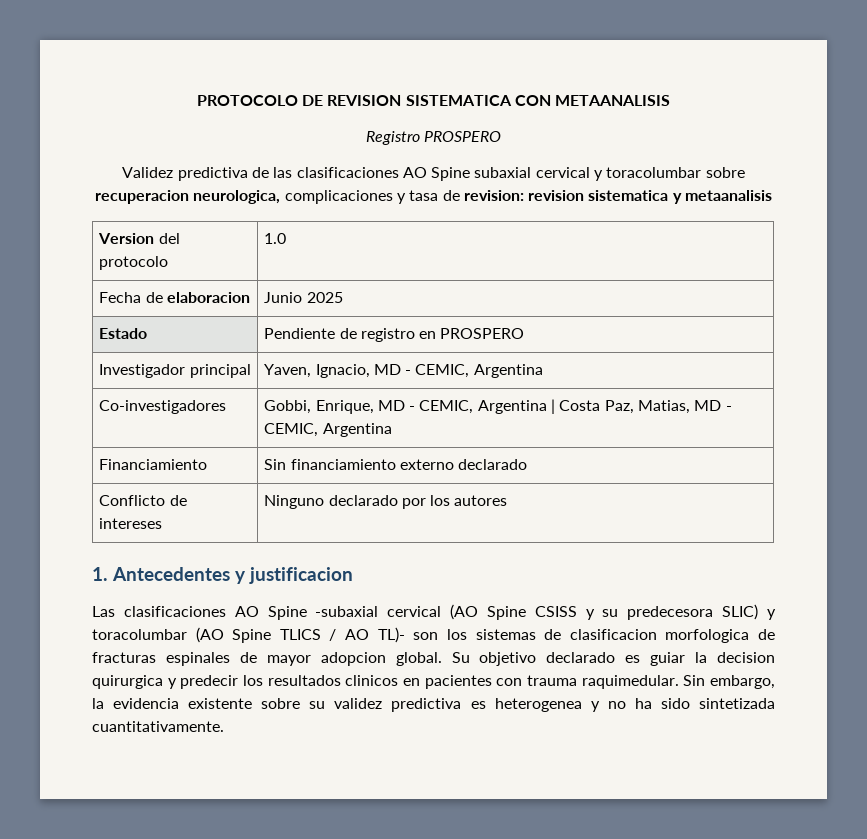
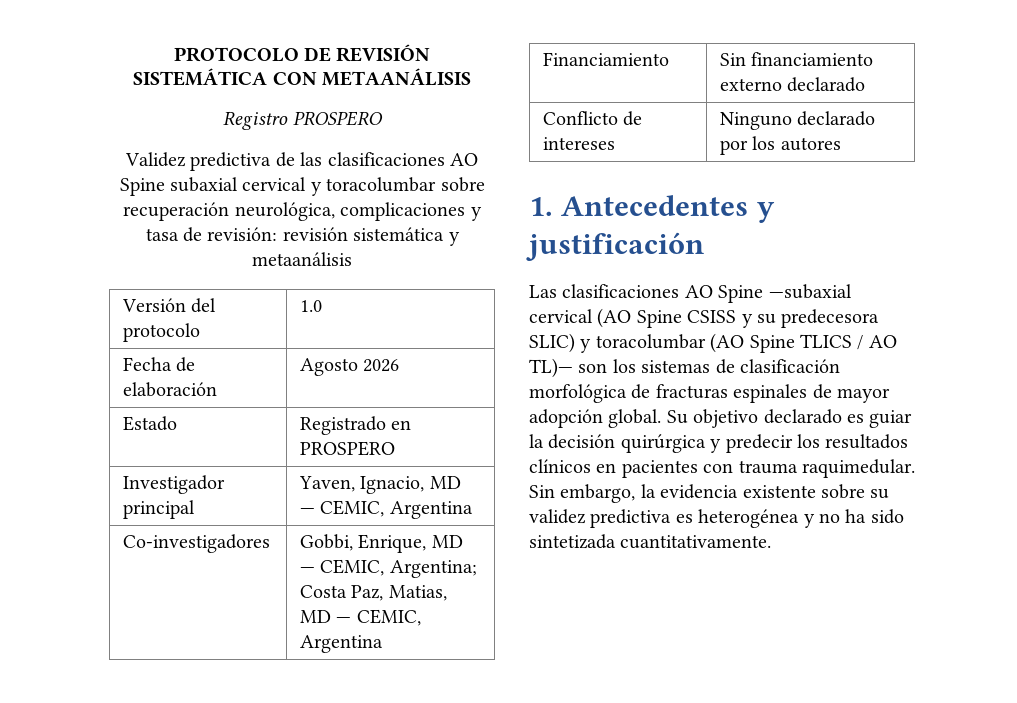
- PROTOCOLO DE REVISION SISTEMATICA CON METAANALISIS
+ PROTOCOLO DE REVISIÓN SISTEMÁTICA CON METAANÁLISIS
- Validez predictiva de las clasificaciones AO Spine subaxial cervical y toracolumbar sobre recuperacion neurologica, complicaciones y tasa de revision: revision sistematica y metaanalisis
- Version del protocolo | 1.0
+ Validez predictiva de las clasificaciones AO Spine subaxial cervical y toracolumbar sobre recuperación neurológica, complicaciones y tasa de revisión: revisión sistemática y metaanálisis
+ Versión del protocolo | 1.0
- Fecha de elaboracion | Junio 2025
- Estado | Pendiente de registro en PROSPERO
+ Fecha de elaboración | Agosto 2026
+ Estado | Registrado en PROSPERO
- Investigador principal | Yaven, Ignacio, MD - CEMIC, Argentina
+ Investigador principal | Yaven, Ignacio, MD — CEMIC, Argentina
- Co-investigadores | Gobbi, Enrique, MD - CEMIC, Argentina | Costa Paz, Matias, MD - CEMIC, Argentina
+ Co-investigadores | Gobbi, Enrique, MD — CEMIC, Argentina; Costa Paz, Matias, MD — CEMIC, Argentina
- 1. Antecedentes y justificacion
+ 1. Antecedentes y justificación
- Las clasificaciones AO Spine -subaxial cervical (AO Spine CSISS y su predecesora SLIC) y toracolumbar (AO Spine TLICS / AO TL)- son los sistemas de clasificacion morfologica de fracturas espinales de mayor adopcion global.
+ Las clasificaciones AO Spine —subaxial cervical (AO Spine CSISS y su predecesora SLIC) y toracolumbar (AO Spine TLICS / AO TL)— son los sistemas de clasificación morfológica de fracturas espinales de mayor adopción global.
- Su objetivo declarado es guiar la decision quirurgica y predecir los resultados clinicos en pacientes con trauma raquimedular.
+ Su objetivo declarado es guiar la decisión quirúrgica y predecir los resultados clínicos en pacientes con trauma raquimedular.
- Sin embargo, la evidencia existente sobre su validez predictiva es heterogenea y no ha sido sintetizada cuantitativamente.
+ Sin embargo, la evidencia existente sobre su validez predictiva es heterogénea y no ha sido sintetizada cuantitativamente.

